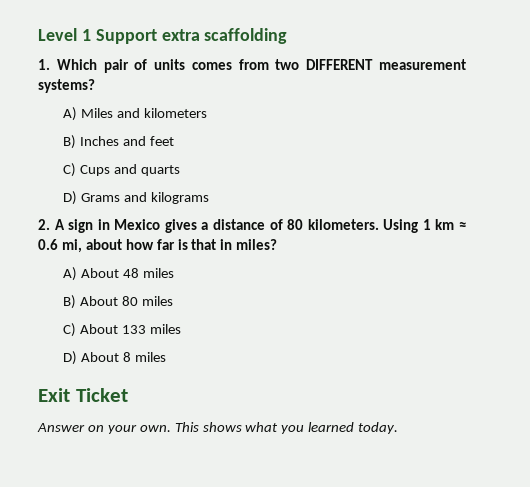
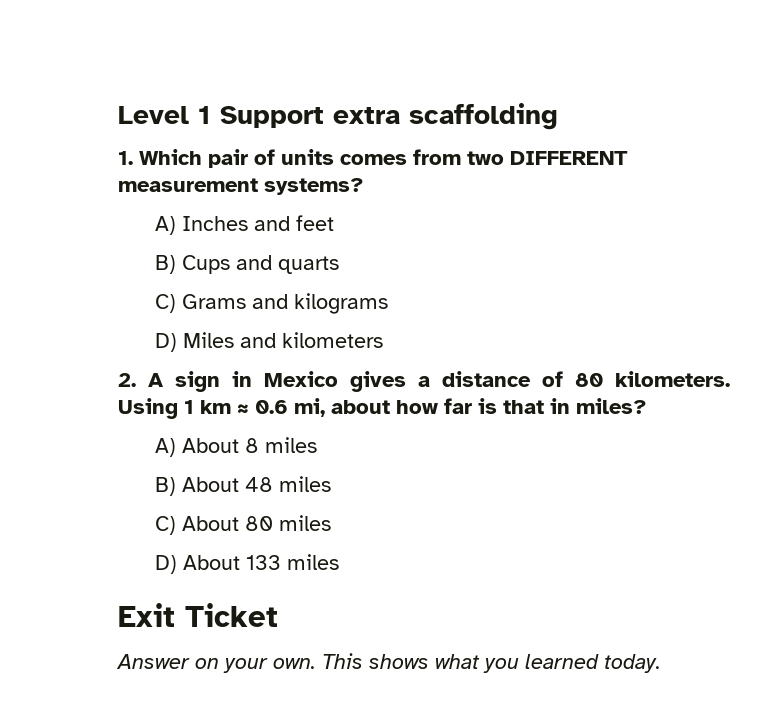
- A) Miles and kilometers
- B) Inches and feet
+ A) Inches and feet
- C) Cups and quarts
+ B) Cups and quarts
- D) Grams and kilograms
+ C) Grams and kilograms
+ D) Miles and kilometers
- A) About 48 miles
+ A) About 8 miles
- B) About 80 miles
+ B) About 48 miles
- C) About 133 miles
+ C) About 80 miles
- D) About 8 miles
+ D) About 133 miles

